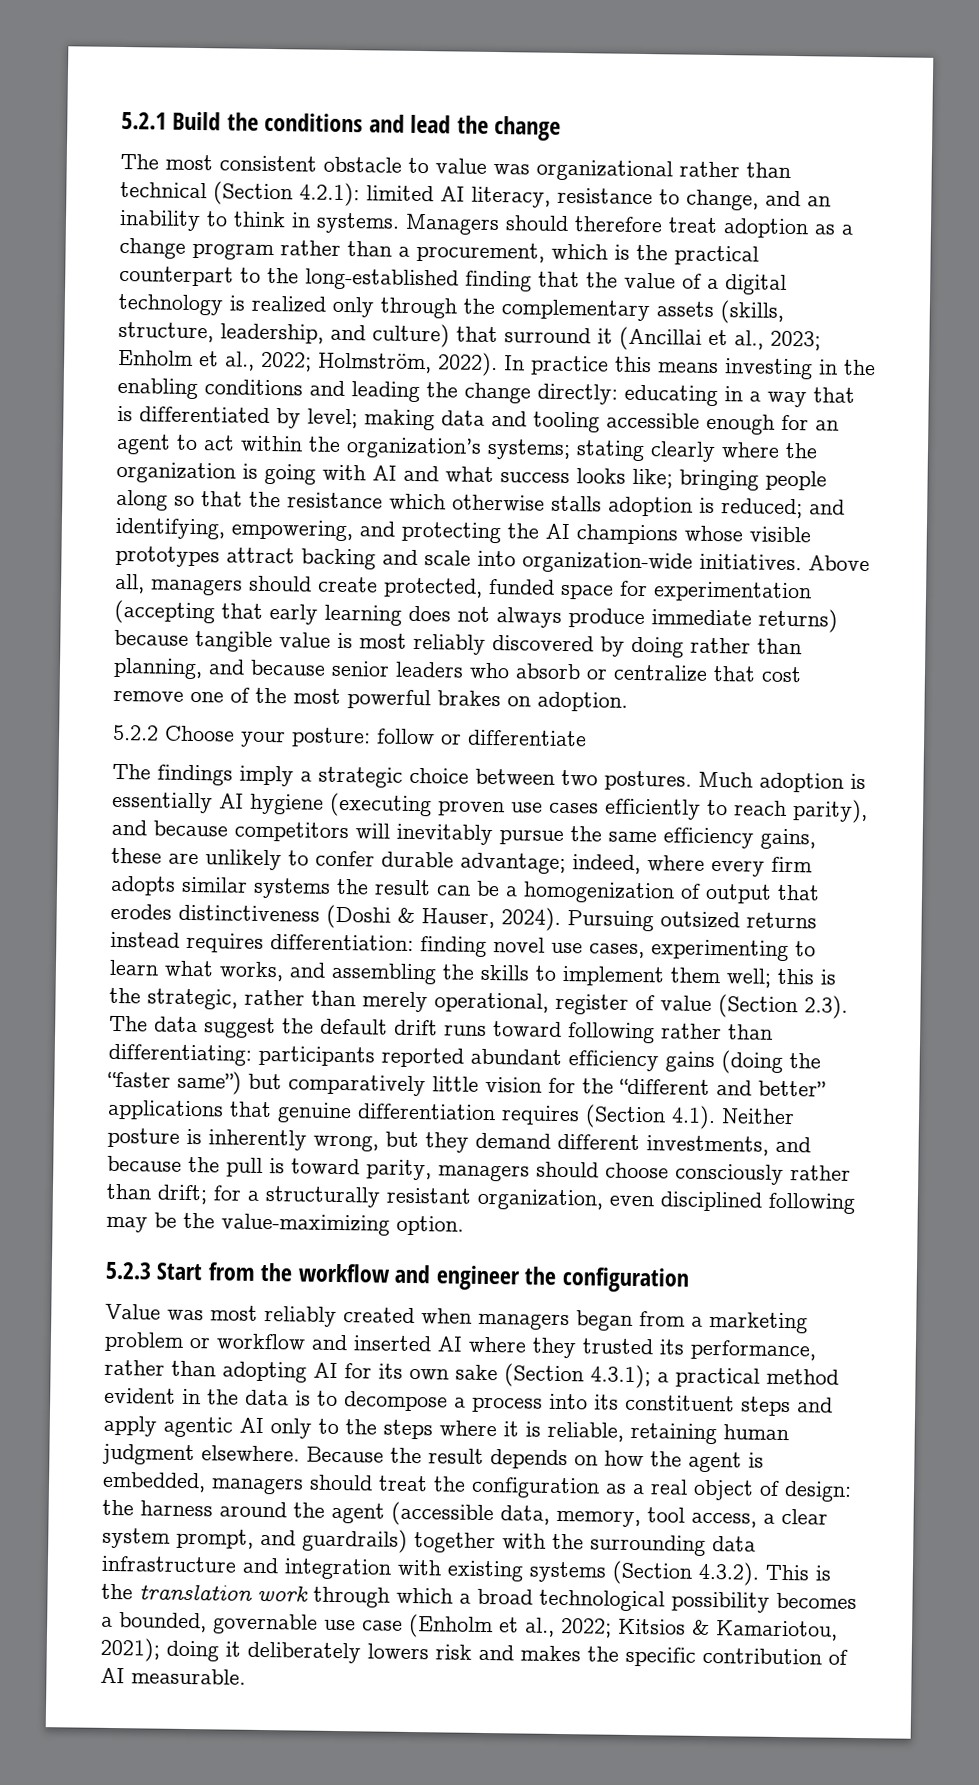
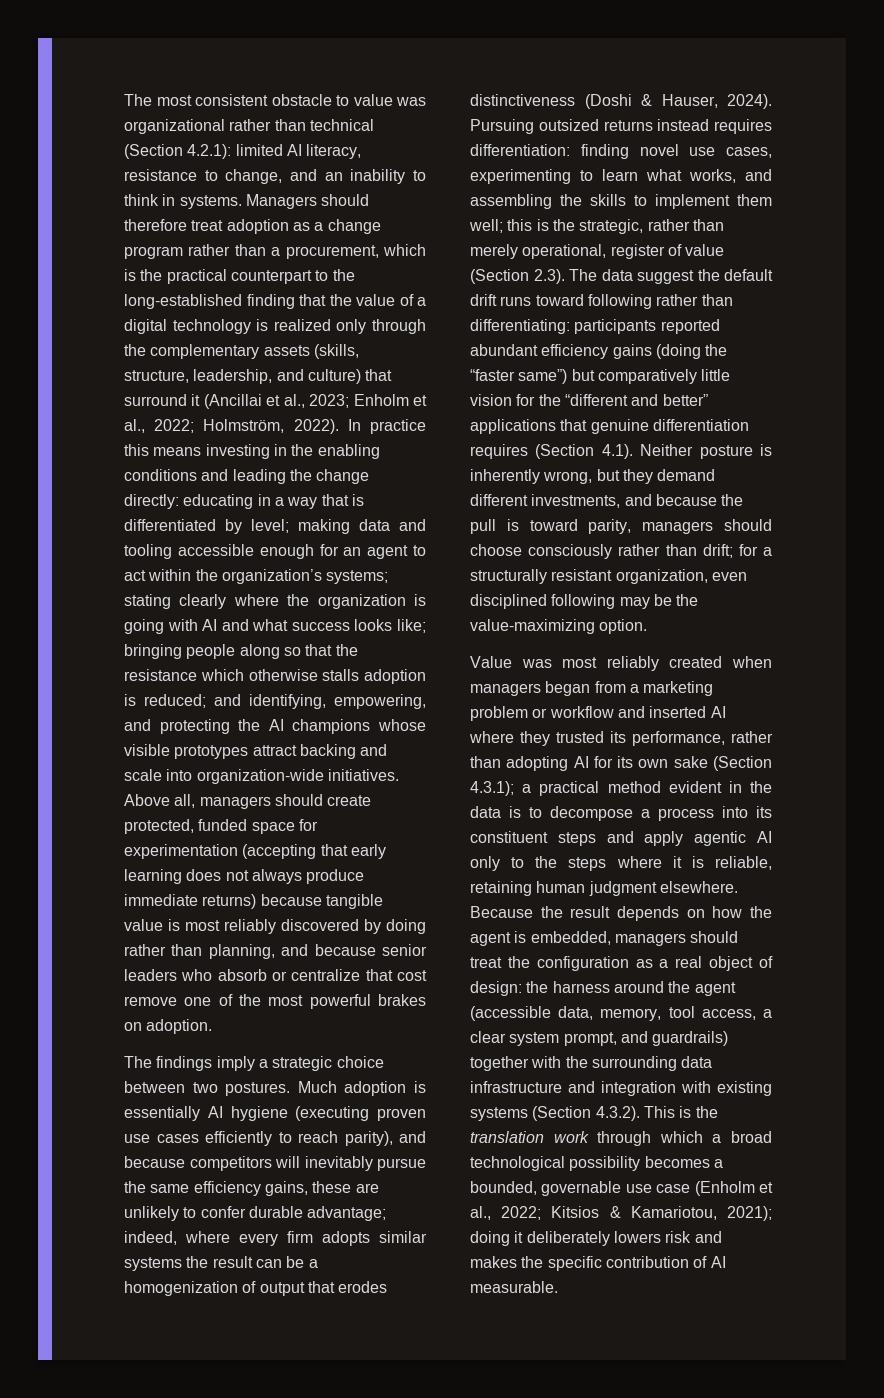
- 5.2.1 Build the conditions and lead the change
- 5.2.2 Choose your posture: follow or differentiate
- 5.2.3 Start from the workflow and engineer the configuration

